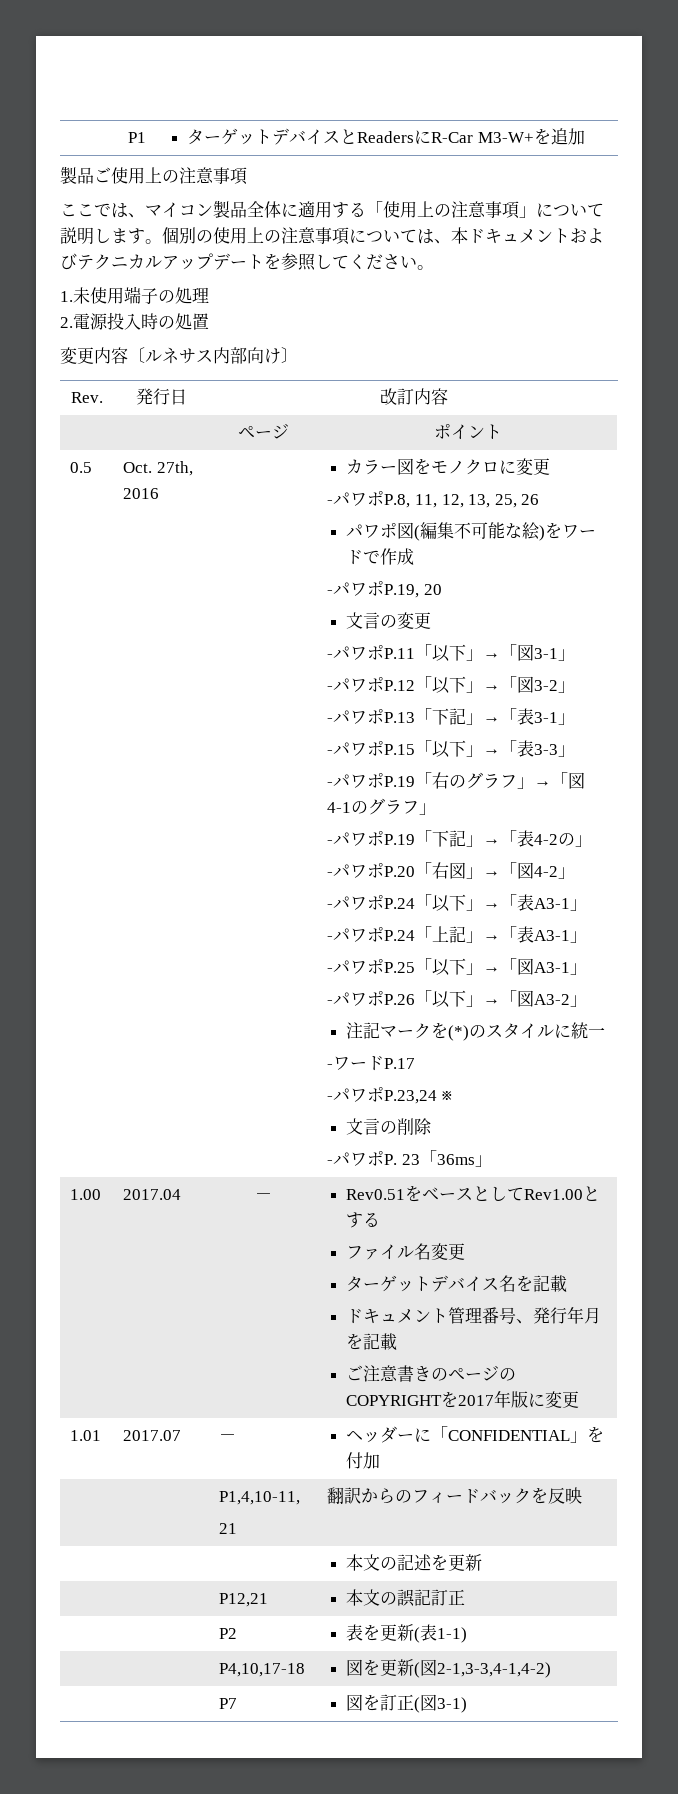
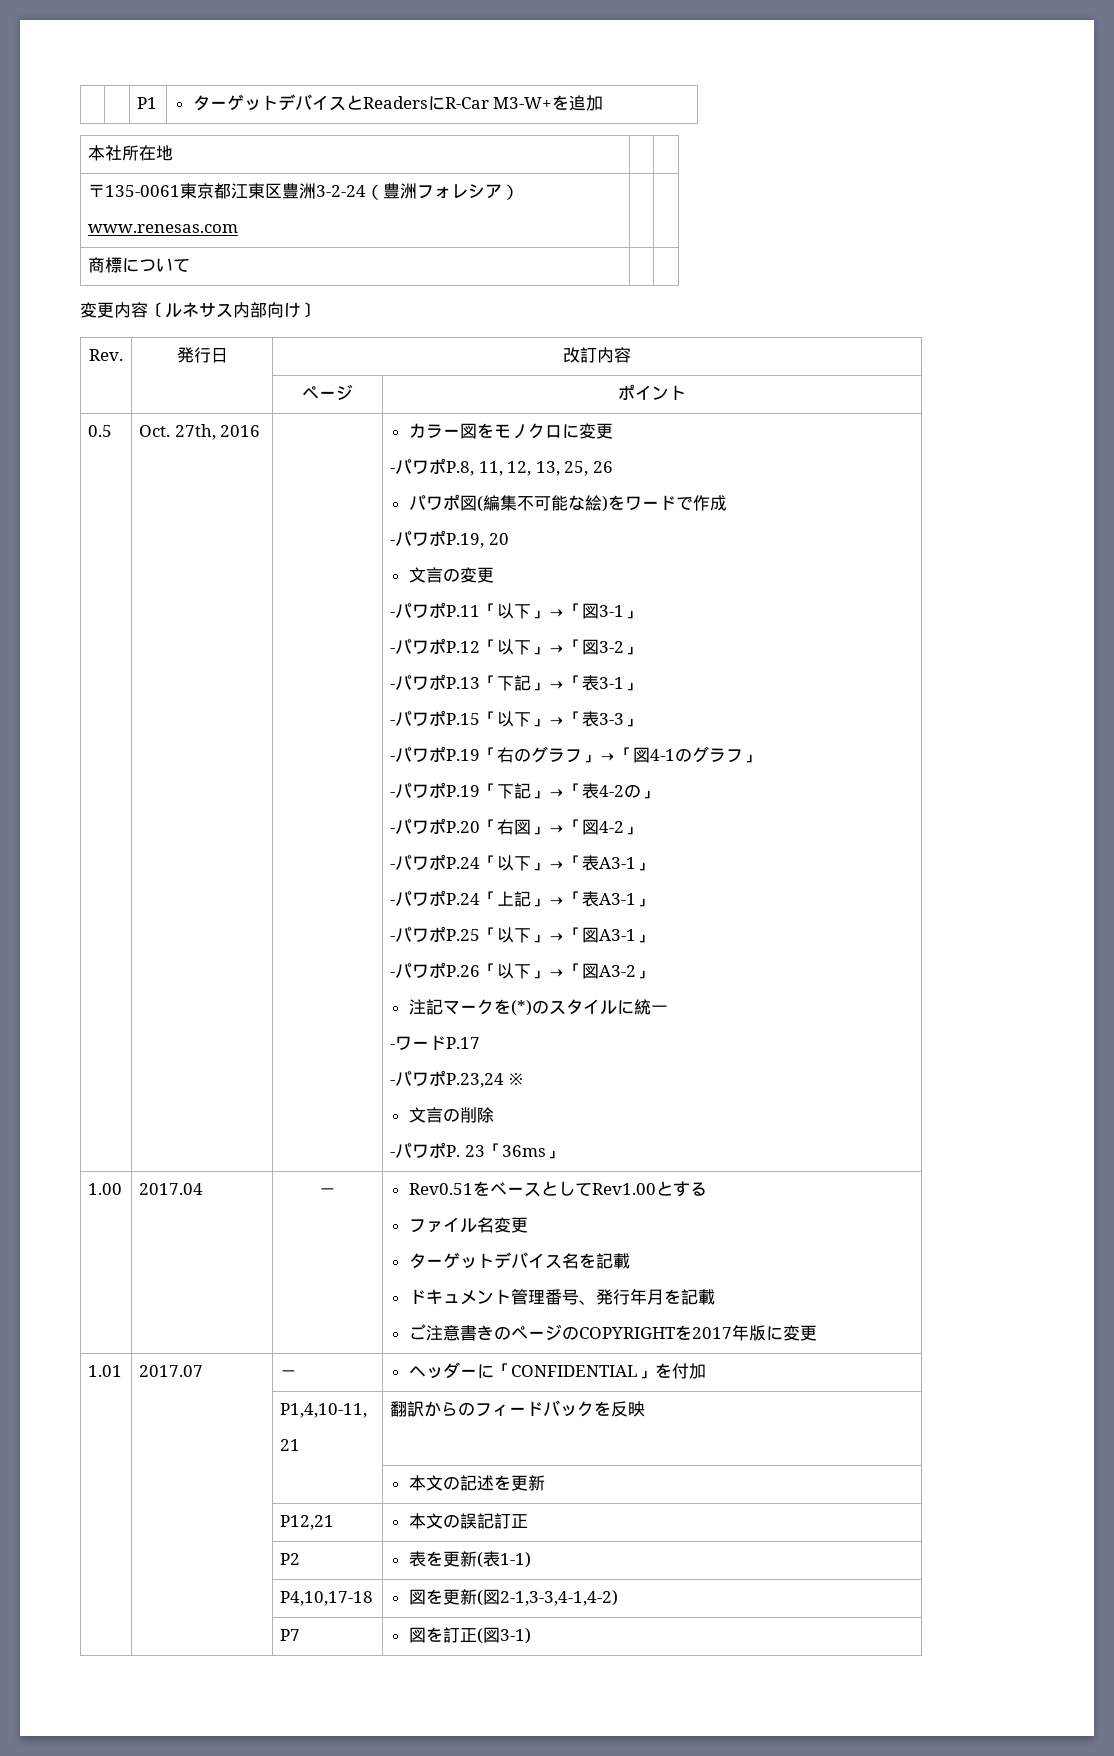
- 製品ご使用上の注意事項
- ここでは、マイコン製品全体に適用する「使用上の注意事項」について説明します。個別の使用上の注意事項については、本ドキュメントおよびテクニカルアップデートを参照してください。
- 1.未使用端子の処理
- 2.電源投入時の処置
+ 本社所在地 | |
+ 〒135-0061東京都江東区豊洲3-2-24（豊洲フォレシア）
+ www.renesas.com | |
+ 商標について | |

